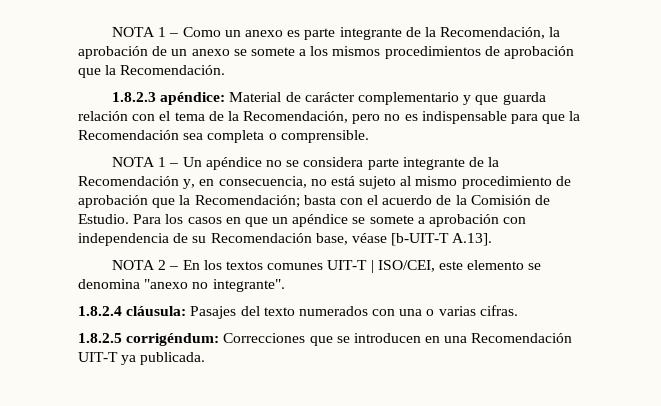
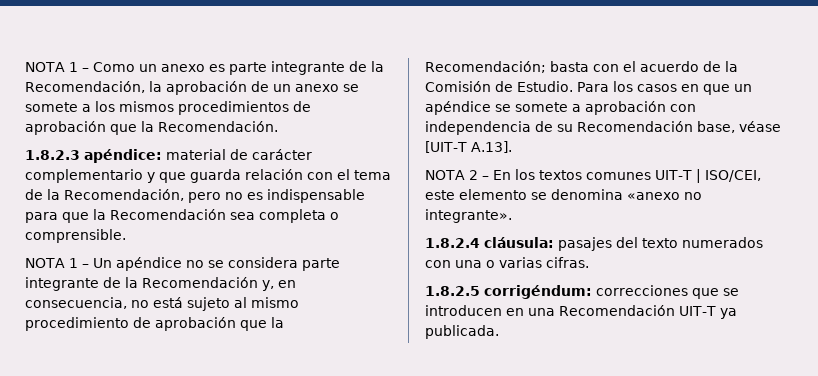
- 1.8.2.3 apéndice: Material de carácter complementario y que guarda relación con el tema de la Recomendación, pero no es indispensable para que la Recomendación sea completa o comprensible.
+ 1.8.2.3 apéndice: material de carácter complementario y que guarda relación con el tema de la Recomendación, pero no es indispensable para que la Recomendación sea completa o comprensible.
- Para los casos en que un apéndice se somete a aprobación con independencia de su Recomendación base, véase [b-UIT-T A.13].
+ Para los casos en que un apéndice se somete a aprobación con independencia de su Recomendación base, véase [UIT-T A.13].
- NOTA 2 – En los textos comunes UIT-T | ISO/CEI, este elemento se denomina "anexo no integrante".
+ NOTA 2 – En los textos comunes UIT-T | ISO/CEI, este elemento se denomina «anexo no integrante».
- 1.8.2.4 cláusula: Pasajes del texto numerados con una o varias cifras.
+ 1.8.2.4 cláusula: pasajes del texto numerados con una o varias cifras.
- 1.8.2.5 corrigéndum: Correcciones que se introducen en una Recomendación UIT-T ya publicada.
+ 1.8.2.5 corrigéndum: correcciones que se introducen en una Recomendación UIT-T ya publicada.

